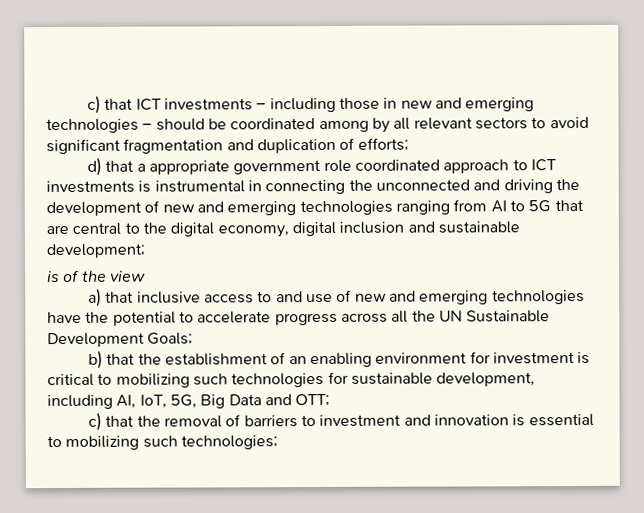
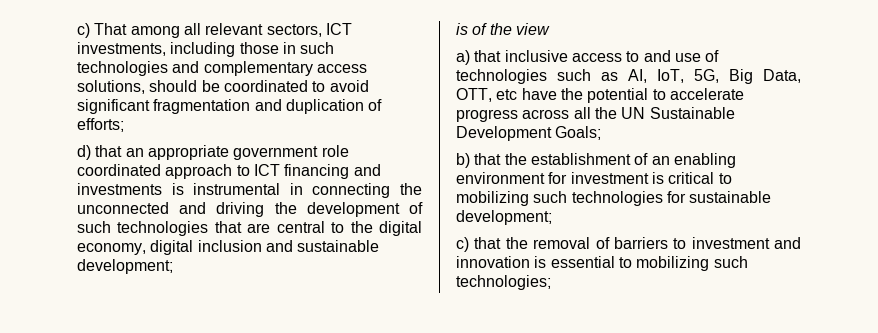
- c) that ICT investments – including those in new and emerging technologies – should be coordinated among by all relevant sectors to avoid significant fragmentation and duplication of efforts;
+ c) That among all relevant sectors, ICT investments, including those in such technologies and complementary access solutions, should be coordinated to avoid significant fragmentation and duplication of efforts;
- d) that a appropriate government role coordinated approach to ICT investments is instrumental in connecting the unconnected and driving the development of new and emerging technologies ranging from AI to 5G that are central to the digital economy, digital inclusion and sustainable development;
+ d) that an appropriate government role coordinated approach to ICT financing and investments is instrumental in connecting the unconnected and driving the development of such technologies that are central to the digital economy, digital inclusion and sustainable development;
- a) that inclusive access to and use of new and emerging technologies have the potential to accelerate progress across all the UN Sustainable Development Goals;
+ a) that inclusive access to and use of technologies such as AI, IoT, 5G, Big Data, OTT, etc have the potential to accelerate progress across all the UN Sustainable Development Goals;
- b) that the establishment of an enabling environment for investment is critical to mobilizing such technologies for sustainable development, including AI, IoT, 5G, Big Data and OTT;
+ b) that the establishment of an enabling environment for investment is critical to mobilizing such technologies for sustainable development;

